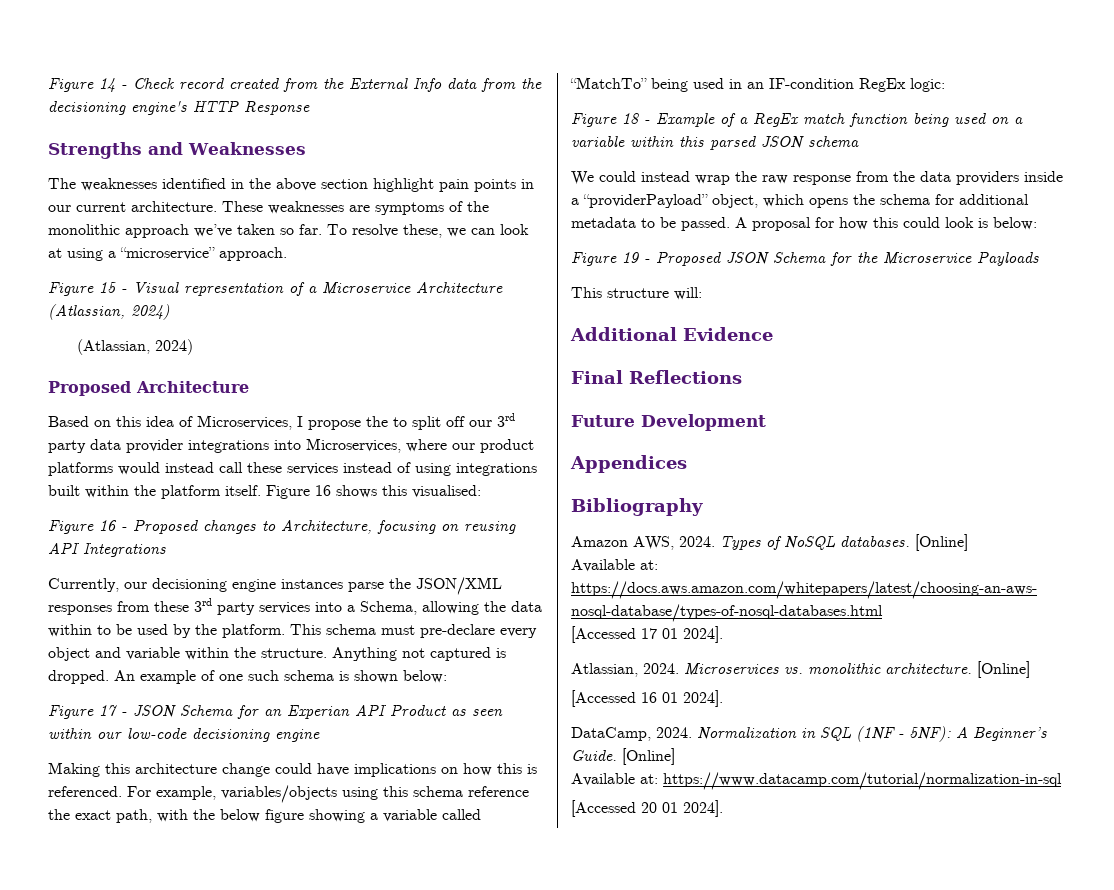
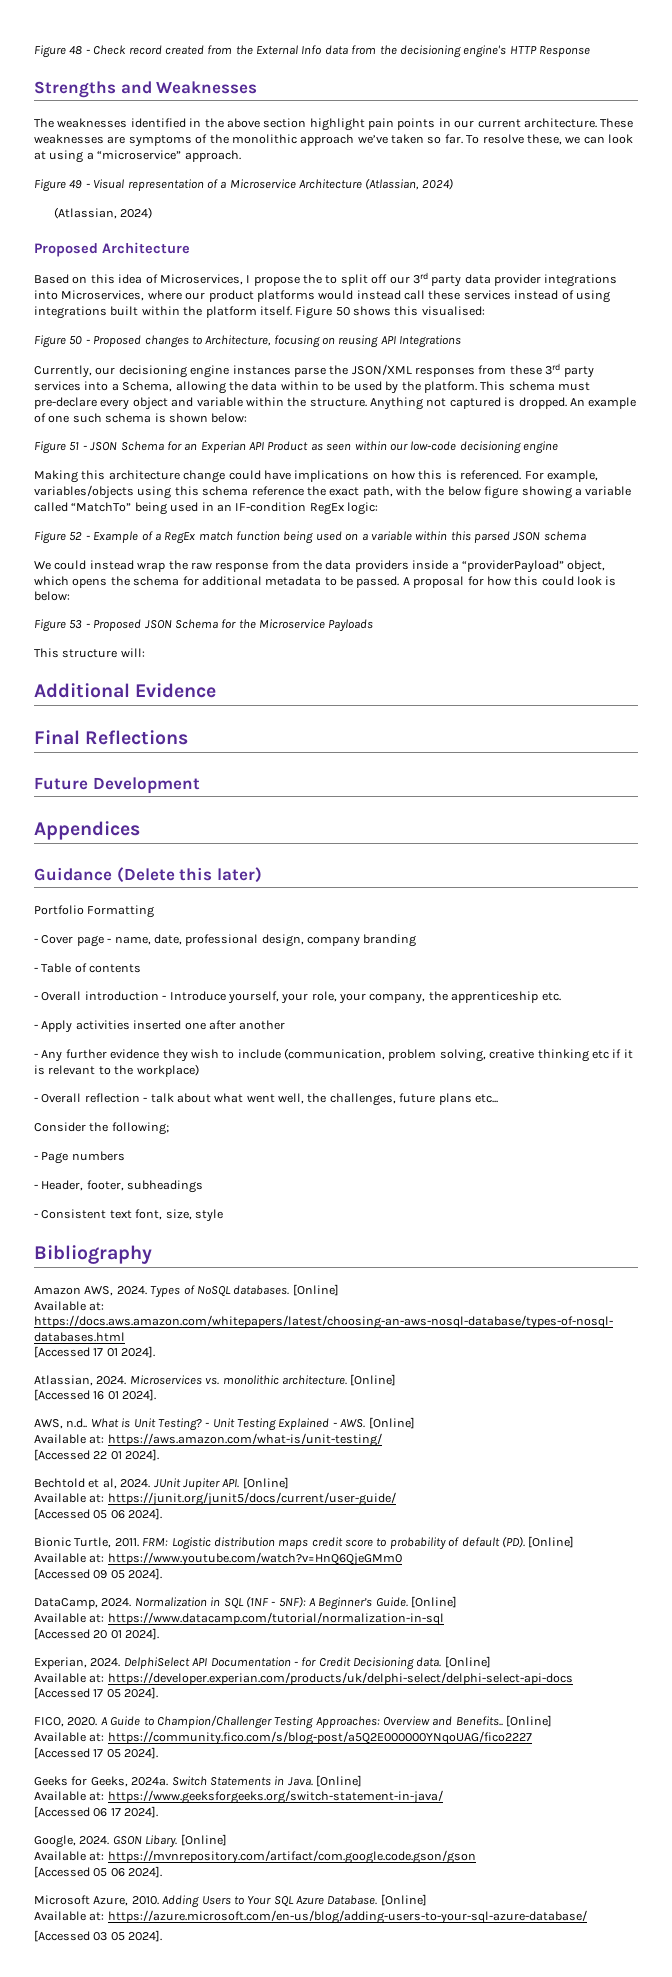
- Figure 14 - Check record created from the External Info data from the decisioning engine's HTTP Response
+ Figure 48 - Check record created from the External Info data from the decisioning engine's HTTP Response
- Figure 15 - Visual representation of a Microservice Architecture (Atlassian, 2024)
+ Figure 49 - Visual representation of a Microservice Architecture (Atlassian, 2024)
- Figure 16 shows this visualised:
+ Figure 50 shows this visualised:
- Figure 16 - Proposed changes to Architecture, focusing on reusing API Integrations
+ Figure 50 - Proposed changes to Architecture, focusing on reusing API Integrations
- Figure 17 - JSON Schema for an Experian API Product as seen within our low-code decisioning engine
+ Figure 51 - JSON Schema for an Experian API Product as seen within our low-code decisioning engine
- Figure 18 - Example of a RegEx match function being used on a variable within this parsed JSON schema
+ Figure 52 - Example of a RegEx match function being used on a variable within this parsed JSON schema
- Figure 19 - Proposed JSON Schema for the Microservice Payloads
+ Figure 53 - Proposed JSON Schema for the Microservice Payloads
+ Guidance (Delete this later)
+ Portfolio Formatting
+ - Cover page - name, date, professional design, company branding
+ - Table of contents
+ - Overall introduction - Introduce yourself, your role, your company, the apprenticeship etc.
+ - Apply activities inserted one after another
+ - Any further evidence they wish to include (communication, problem solving, creative thinking etc if it is relevant to the workplace)
+ - Overall reflection - talk about what went well, the challenges, future plans etc...
+ Consider the following;
+ - Page numbers
+ - Header, footer, subheadings
+ - Consistent text font, size, style
+ AWS, n.d.. What is Unit Testing? - Unit Testing Explained - AWS. [Online]
+ Available at: https://aws.amazon.com/what-is/unit-testing/
+ [Accessed 22 01 2024].
+ Bechtold et al, 2024. JUnit Jupiter API. [Online]
+ Available at: https://junit.org/junit5/docs/current/user-guide/
+ [Accessed 05 06 2024].
+ Bionic Turtle, 2011. FRM: Logistic distribution maps credit score to probability of default (PD). [Online]
+ Available at: https://www.youtube.com/watch?v=HnQ6QjeGMm0
+ [Accessed 09 05 2024].
+ Experian, 2024. DelphiSelect API Documentation - for Credit Decisioning data. [Online]
+ Available at: https://developer.experian.com/products/uk/delphi-select/delphi-select-api-docs
+ [Accessed 17 05 2024].
+ FICO, 2020. A Guide to Champion/Challenger Testing Approaches: Overview and Benefits.. [Online]
+ Available at: https://community.fico.com/s/blog-post/a5Q2E000000YNqoUAG/fico2227
+ [Accessed 17 05 2024].
+ Geeks for Geeks, 2024a. Switch Statements in Java. [Online]
+ Available at: https://www.geeksforgeeks.org/switch-statement-in-java/
+ [Accessed 06 17 2024].
+ Google, 2024. GSON Libary. [Online]
+ Available at: https://mvnrepository.com/artifact/com.google.code.gson/gson
+ [Accessed 05 06 2024].
+ Microsoft Azure, 2010. Adding Users to Your SQL Azure Database. [Online]
+ Available at: https://azure.microsoft.com/en-us/blog/adding-users-to-your-sql-azure-database/
+ [Accessed 03 05 2024].

